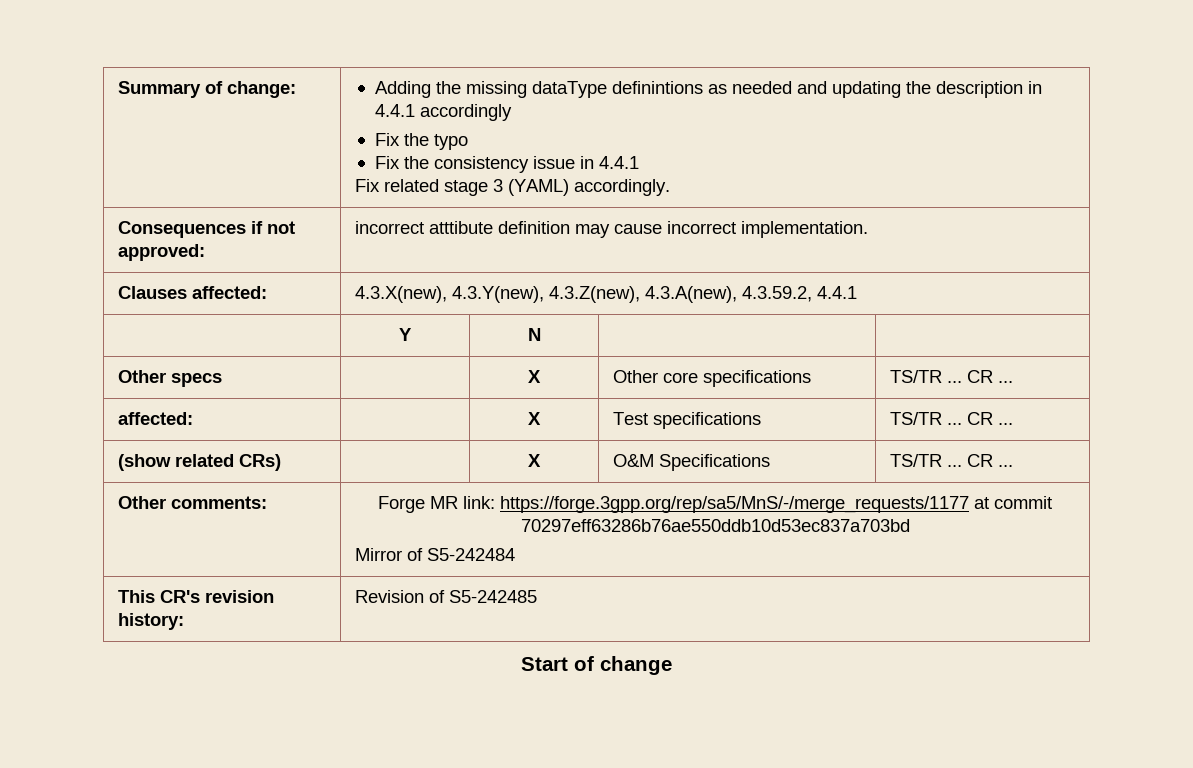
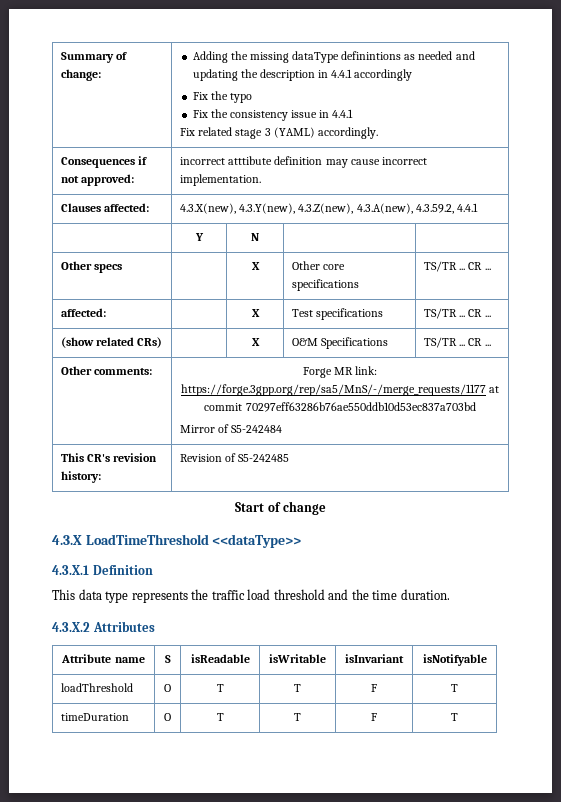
+ 4.3.X LoadTimeThreshold <<dataType>>
+ 4.3.X.1 Definition
+ This data type represents the traffic load threshold and the time duration.
+ 4.3.X.2 Attributes
+ Attribute name | S | isReadable | isWritable | isInvariant | isNotifyable
+ loadThreshold | O | T | T | F | T
+ timeDuration | O | T | T | F | T

